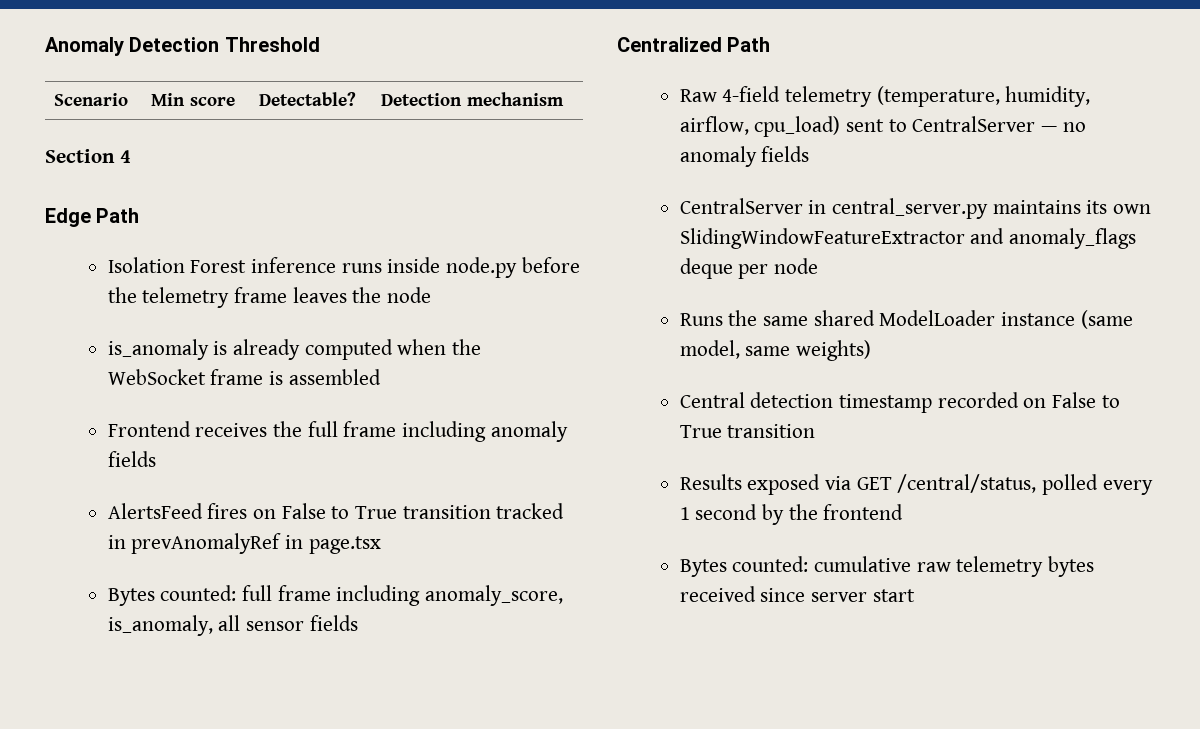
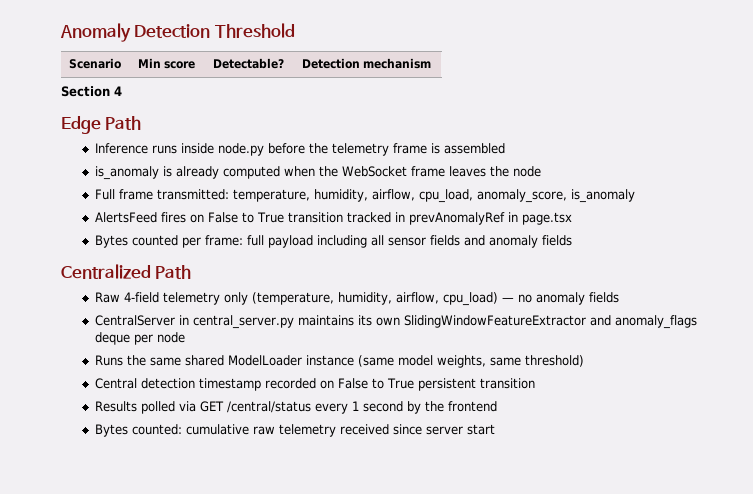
- Isolation Forest inference runs inside node.py before the telemetry frame leaves the node
+ Inference runs inside node.py before the telemetry frame is assembled
- is_anomaly is already computed when the WebSocket frame is assembled
- Frontend receives the full frame including anomaly fields
+ is_anomaly is already computed when the WebSocket frame leaves the node
+ Full frame transmitted: temperature, humidity, airflow, cpu_load, anomaly_score, is_anomaly
- Bytes counted: full frame including anomaly_score, is_anomaly, all sensor fields
+ Bytes counted per frame: full payload including all sensor fields and anomaly fields
- Raw 4-field telemetry (temperature, humidity, airflow, cpu_load) sent to CentralServer — no anomaly fields
+ Raw 4-field telemetry only (temperature, humidity, airflow, cpu_load) — no anomaly fields
- Runs the same shared ModelLoader instance (same model, same weights)
+ Runs the same shared ModelLoader instance (same model weights, same threshold)
- Central detection timestamp recorded on False to True transition
+ Central detection timestamp recorded on False to True persistent transition
- Results exposed via GET /central/status, polled every 1 second by the frontend
+ Results polled via GET /central/status every 1 second by the frontend
- Bytes counted: cumulative raw telemetry bytes received since server start
+ Bytes counted: cumulative raw telemetry received since server start

